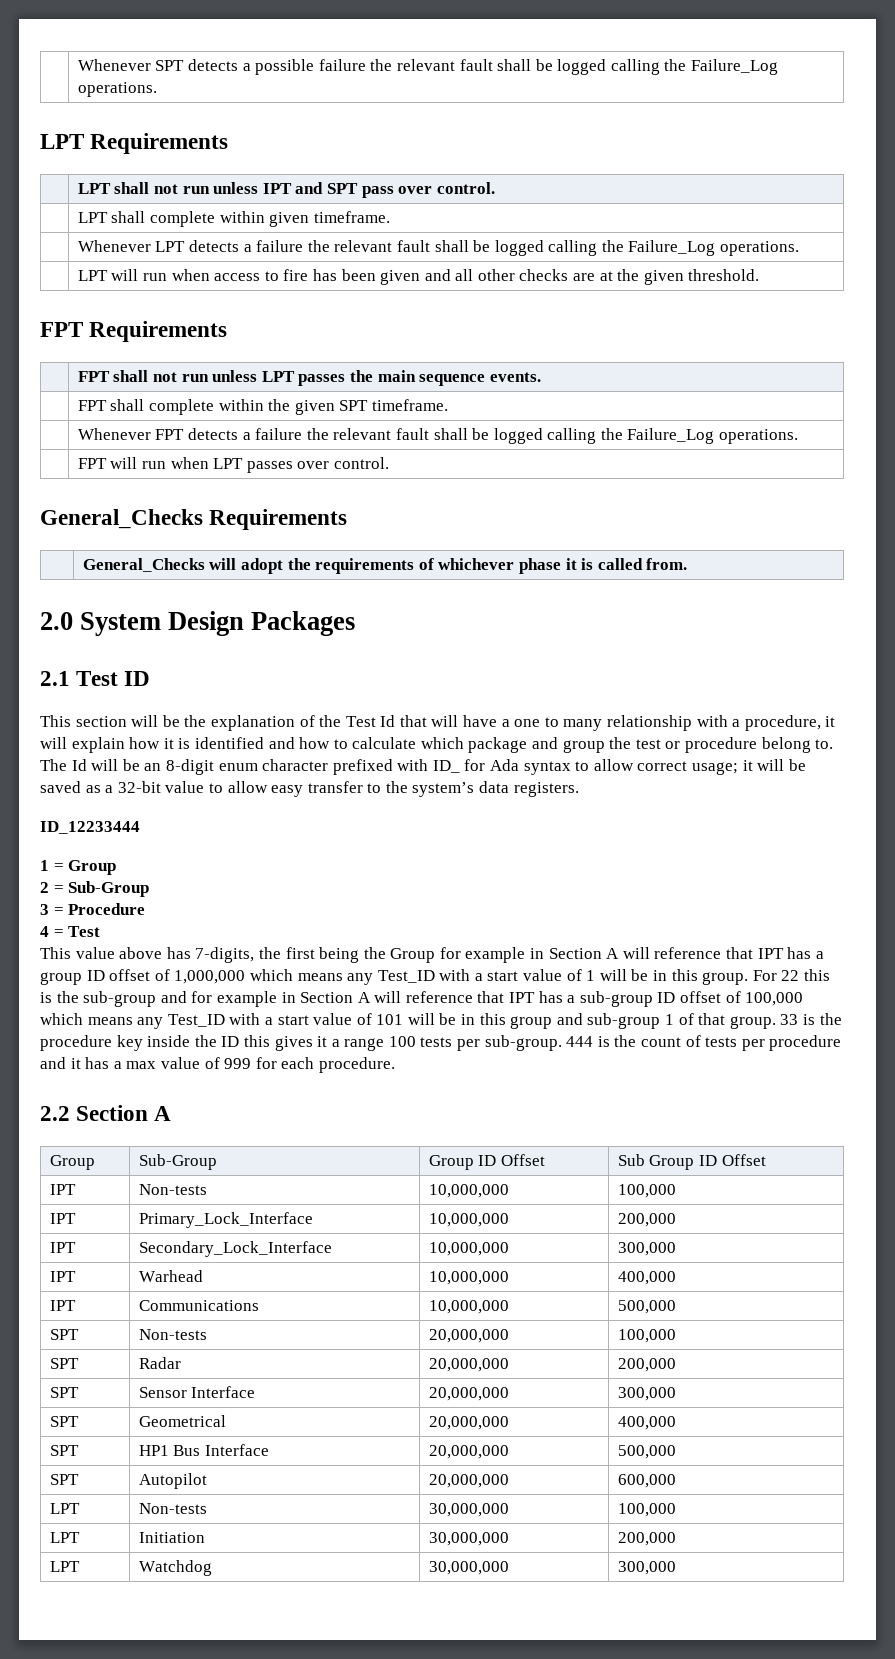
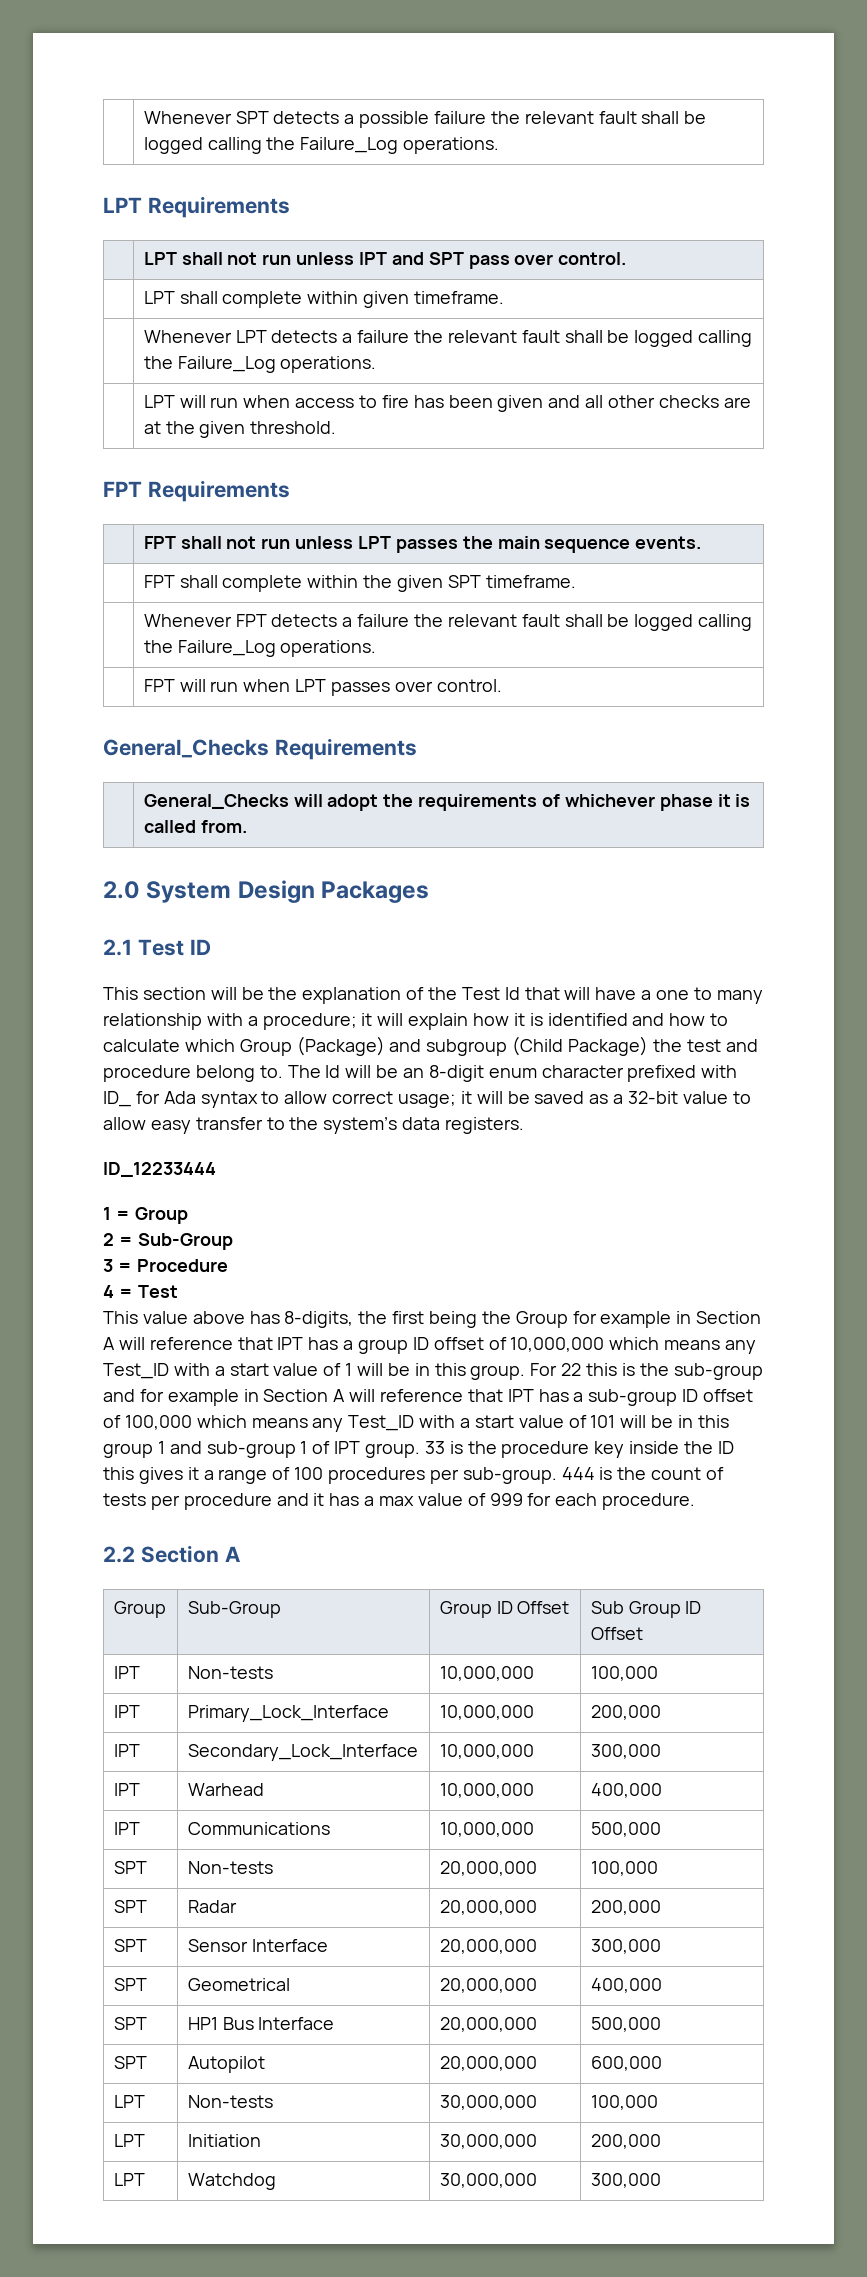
- This section will be the explanation of the Test Id that will have a one to many relationship with a procedure, it will explain how it is identified and how to calculate which package and group the test or procedure belong to.
+ This section will be the explanation of the Test Id that will have a one to many relationship with a procedure; it will explain how it is identified and how to calculate which Group (Package) and subgroup (Child Package) the test and procedure belong to.
- This value above has 7-digits, the first being the Group for example in Section A will reference that IPT has a group ID offset of 1,000,000 which means any Test_ID with a start value of 1 will be in this group.
+ This value above has 8-digits, the first being the Group for example in Section A will reference that IPT has a group ID offset of 10,000,000 which means any Test_ID with a start value of 1 will be in this group.
- For 22 this is the sub-group and for example in Section A will reference that IPT has a sub-group ID offset of 100,000 which means any Test_ID with a start value of 101 will be in this group and sub-group 1 of that group.
+ For 22 this is the sub-group and for example in Section A will reference that IPT has a sub-group ID offset of 100,000 which means any Test_ID with a start value of 101 will be in this group 1 and sub-group 1 of IPT group.
- 33 is the procedure key inside the ID this gives it a range 100 tests per sub-group.
+ 33 is the procedure key inside the ID this gives it a range of 100 procedures per sub-group.

